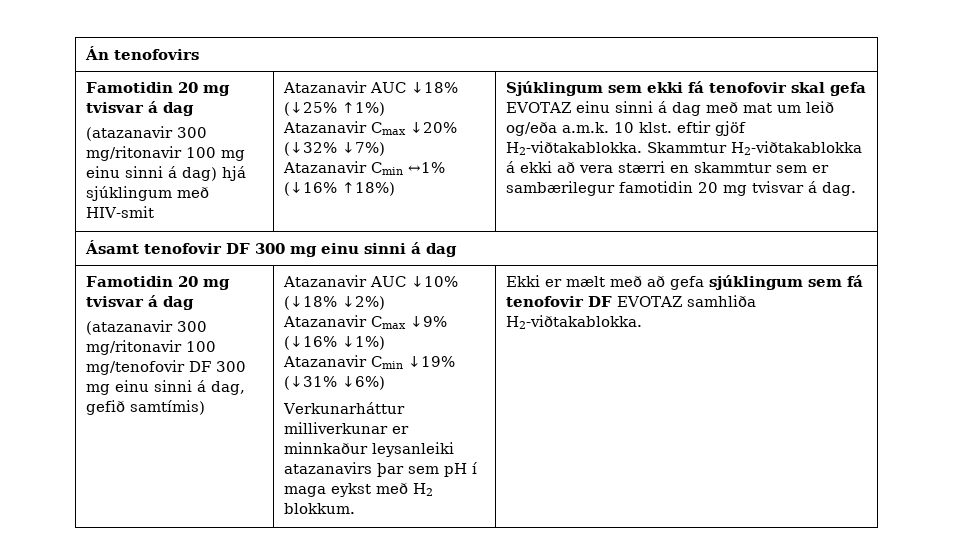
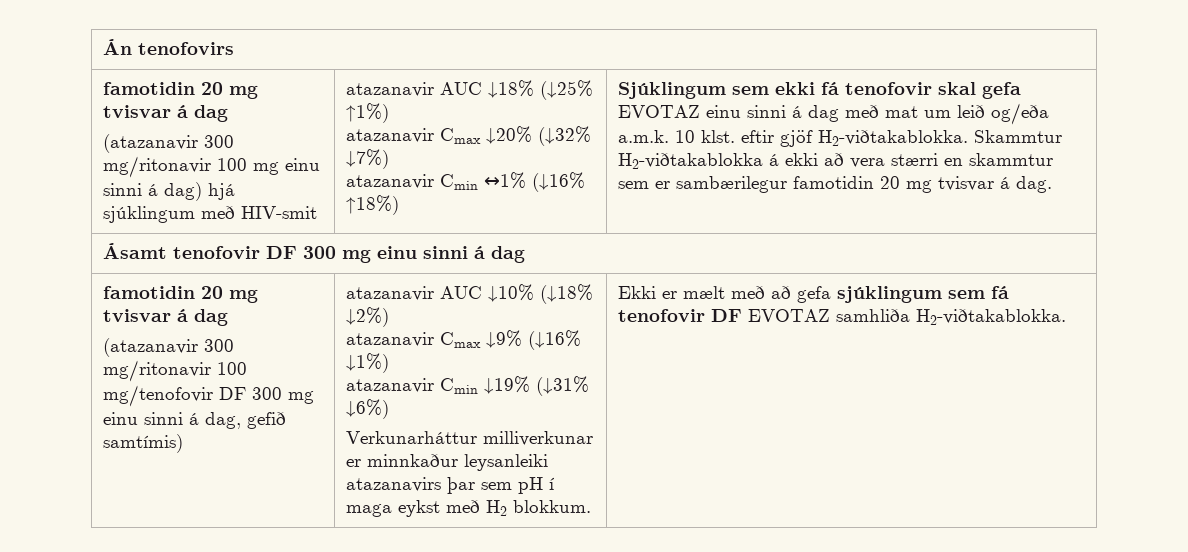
  Án tenofovirs
- Famotidin 20 mg tvisvar á dag
+ famotidin 20 mg tvisvar á dag
- Atazanavir AUC ↓18% (↓25% ↑1%)
+ atazanavir AUC ↓18% (↓25% ↑1%)
- Atazanavir Cmax ↓20% (↓32% ↓7%)
+ atazanavir Cmax ↓20% (↓32% ↓7%)
- Atazanavir Cmin ↔1% (↓16% ↑18%)
+ atazanavir Cmin ↔1% (↓16% ↑18%)
  Ásamt tenofovir DF 300 mg einu sinni á dag
- Famotidin 20 mg tvisvar á dag
+ famotidin 20 mg tvisvar á dag
- Atazanavir AUC ↓10% (↓18% ↓2%)
+ atazanavir AUC ↓10% (↓18% ↓2%)
- Atazanavir Cmax ↓9% (↓16% ↓1%)
+ atazanavir Cmax ↓9% (↓16% ↓1%)
- Atazanavir Cmin ↓19% (↓31% ↓6%)
+ atazanavir Cmin ↓19% (↓31% ↓6%)

